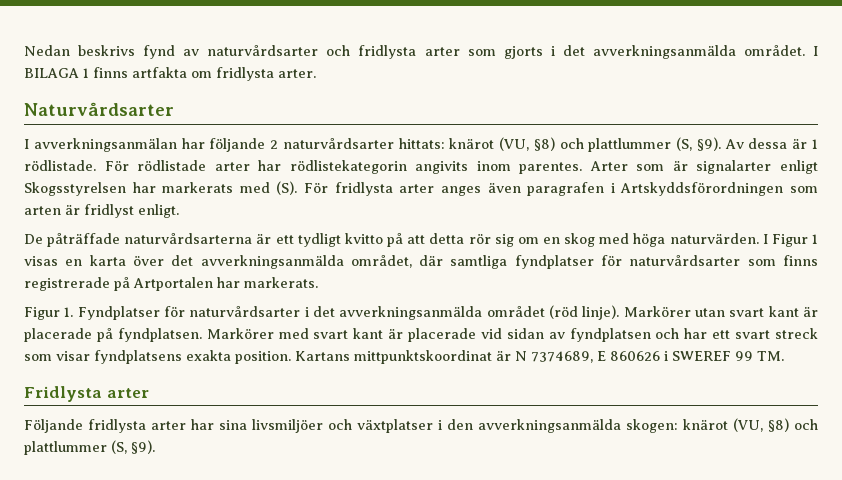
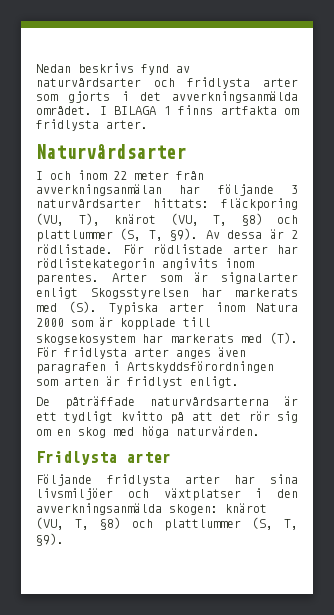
- I avverkningsanmälan har följande 2 naturvårdsarter hittats: knärot (VU, §8) och plattlummer (S, §9).
+ I och inom 22 meter från avverkningsanmälan har följande 3 naturvårdsarter hittats: fläckporing (VU, T), knärot (VU, T, §8) och plattlummer (S, T, §9).
- Av dessa är 1 rödlistade.
+ Av dessa är 2 rödlistade.
- Arter som är signalarter enligt Skogsstyrelsen har markerats med (S). För fridlysta arter anges även paragrafen i Artskyddsförordningen som arten är fridlyst enligt.
+ Arter som är signalarter enligt Skogsstyrelsen har markerats med (S). Typiska arter inom Natura 2000 som är kopplade till skogsekosystem har markerats med (T). För fridlysta arter anges även paragrafen i Artskyddsförordningen som arten är fridlyst enligt.
- De påträffade naturvårdsarterna är ett tydligt kvitto på att detta rör sig om en skog med höga naturvärden. I Figur 1 visas en karta över det avverkningsanmälda området, där samtliga fyndplatser för naturvårdsarter som finns registrerade på Artportalen har markerats.
- Figur 1. Fyndplatser för naturvårdsarter i det avverkningsanmälda området (röd linje). Markörer utan svart kant är placerade på fyndplatsen. Markörer med svart kant är placerade vid sidan av fyndplatsen och har ett svart streck som visar fyndplatsens exakta position. Kartans mittpunktskoordinat är N 7374689, E 860626 i SWEREF 99 TM.
+ De påträffade naturvårdsarterna är ett tydligt kvitto på att det rör sig om en skog med höga naturvärden.
- Följande fridlysta arter har sina livsmiljöer och växtplatser i den avverkningsanmälda skogen: knärot (VU, §8) och plattlummer (S, §9).
+ Följande fridlysta arter har sina livsmiljöer och växtplatser i den avverkningsanmälda skogen: knärot (VU, T, §8) och plattlummer (S, T, §9).

